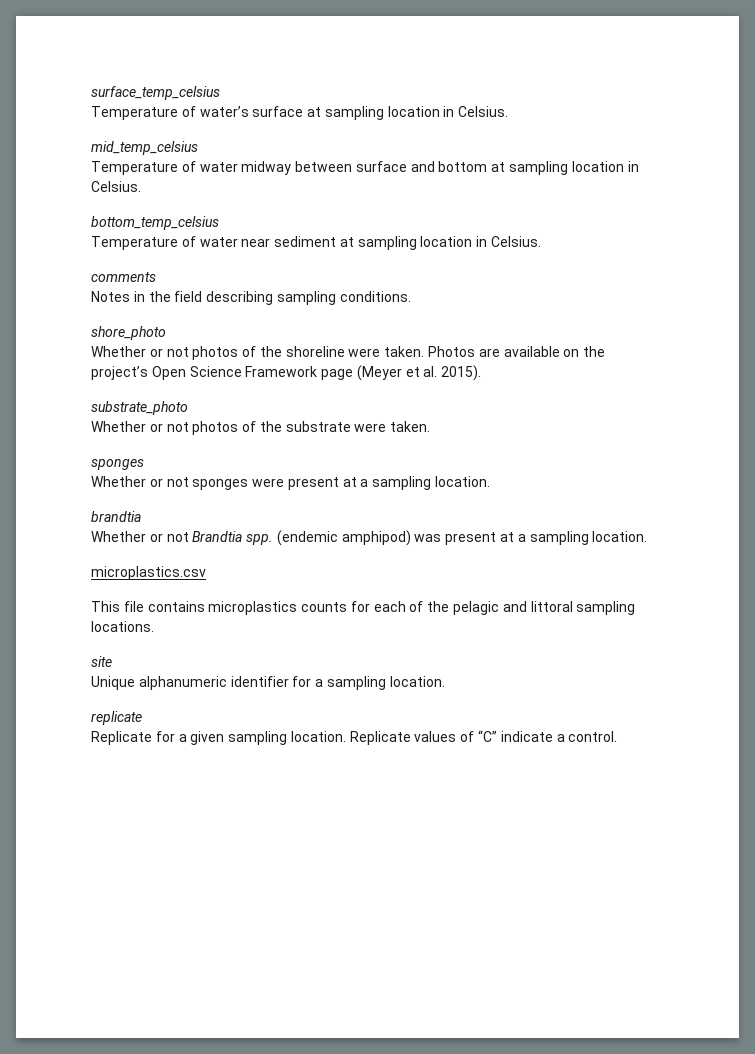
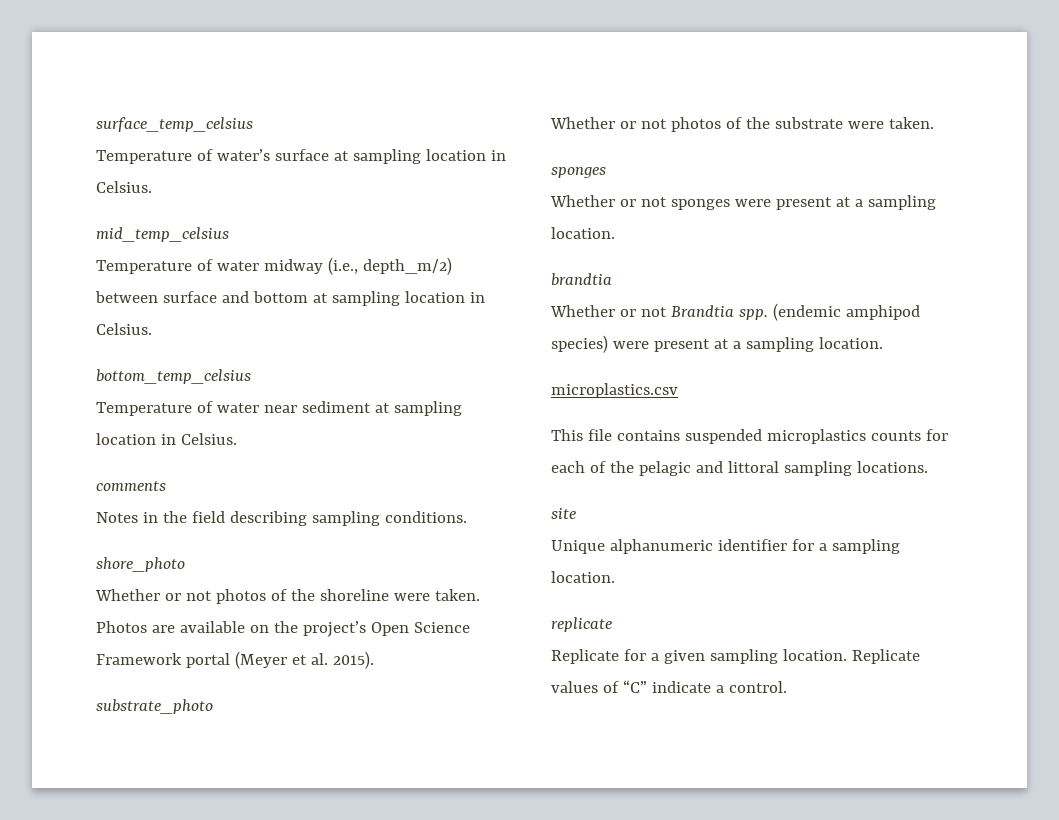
- Temperature of water midway between surface and bottom at sampling location in Celsius.
+ Temperature of water midway (i.e., depth_m/2) between surface and bottom at sampling location in Celsius.
- Photos are available on the project’s Open Science Framework page (Meyer et al. 2015).
+ Photos are available on the project’s Open Science Framework portal (Meyer et al. 2015).
- (endemic amphipod) was present at a sampling location.
+ (endemic amphipod species) were present at a sampling location.
- This file contains microplastics counts for each of the pelagic and littoral sampling locations.
+ This file contains suspended microplastics counts for each of the pelagic and littoral sampling locations.

